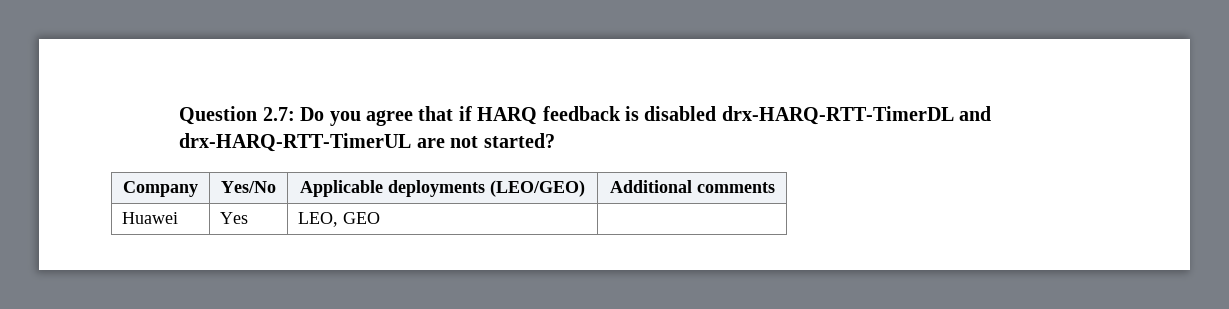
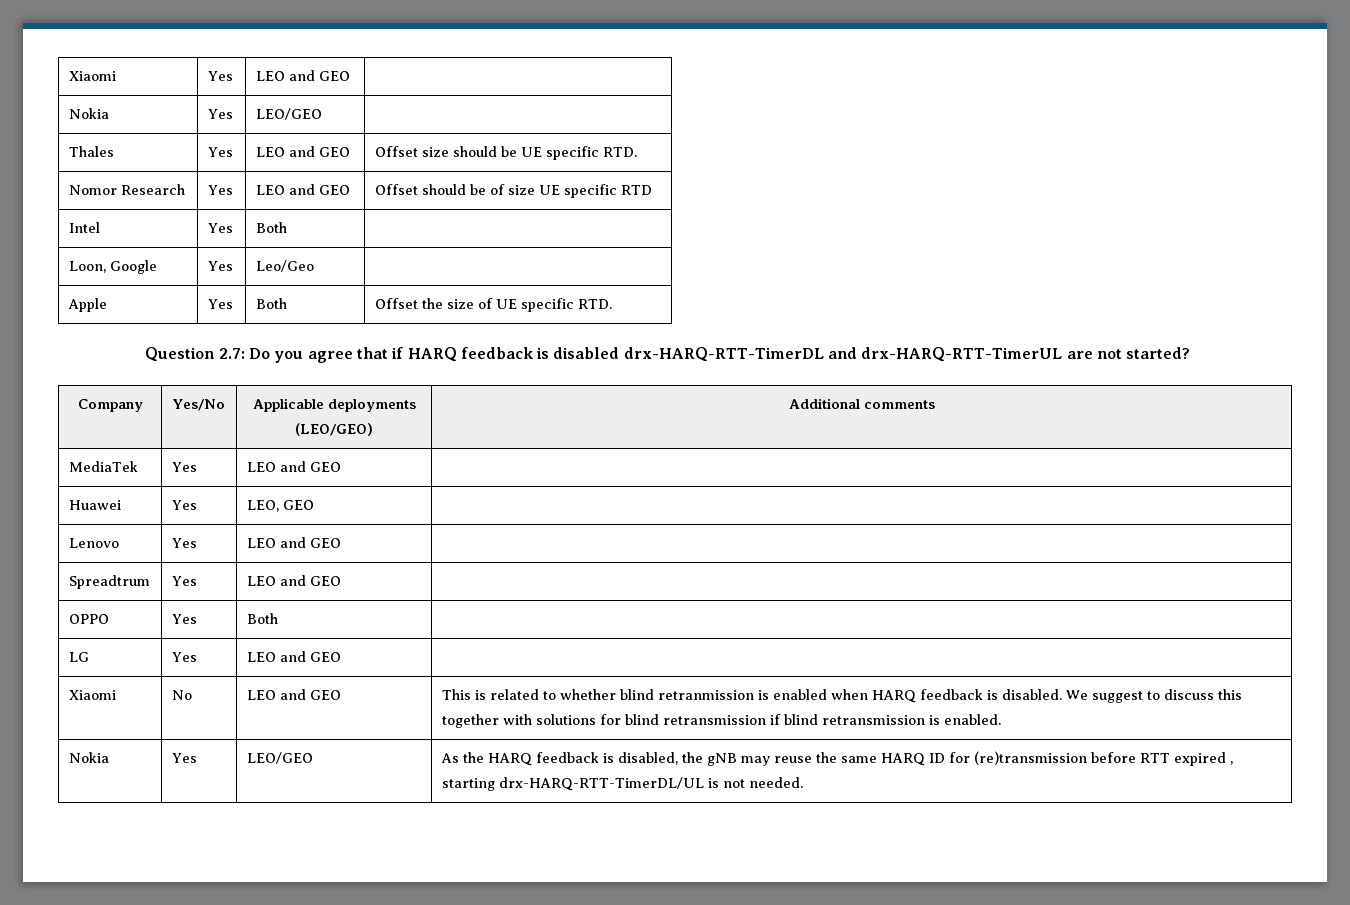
+ Xiaomi | Yes | LEO and GEO |
+ Nokia | Yes | LEO/GEO |
+ Thales | Yes | LEO and GEO | Offset size should be UE specific RTD.
+ Nomor Research | Yes | LEO and GEO | Offset should be of size UE specific RTD
+ Intel | Yes | Both |
+ Loon, Google | Yes | Leo/Geo |
+ Apple | Yes | Both | Offset the size of UE specific RTD.
+ MediaTek | Yes | LEO and GEO |
+ Lenovo | Yes | LEO and GEO |
+ Spreadtrum | Yes | LEO and GEO |
+ OPPO | Yes | Both |
+ LG | Yes | LEO and GEO |
+ Xiaomi | No | LEO and GEO | This is related to whether blind retranmission is enabled when HARQ feedback is disabled. We suggest to discuss this together with solutions for blind retransmission if blind retransmission is enabled.
+ Nokia | Yes | LEO/GEO | As the HARQ feedback is disabled, the gNB may reuse the same HARQ ID for (re)transmission before RTT expired , starting drx-HARQ-RTT-TimerDL/UL is not needed.

